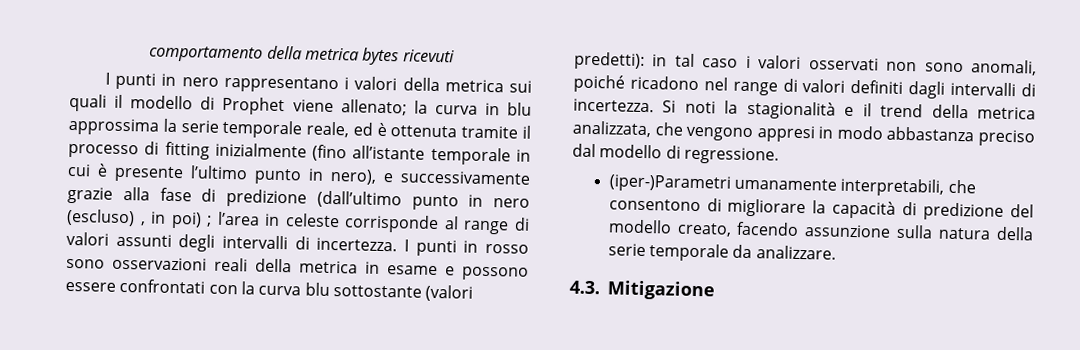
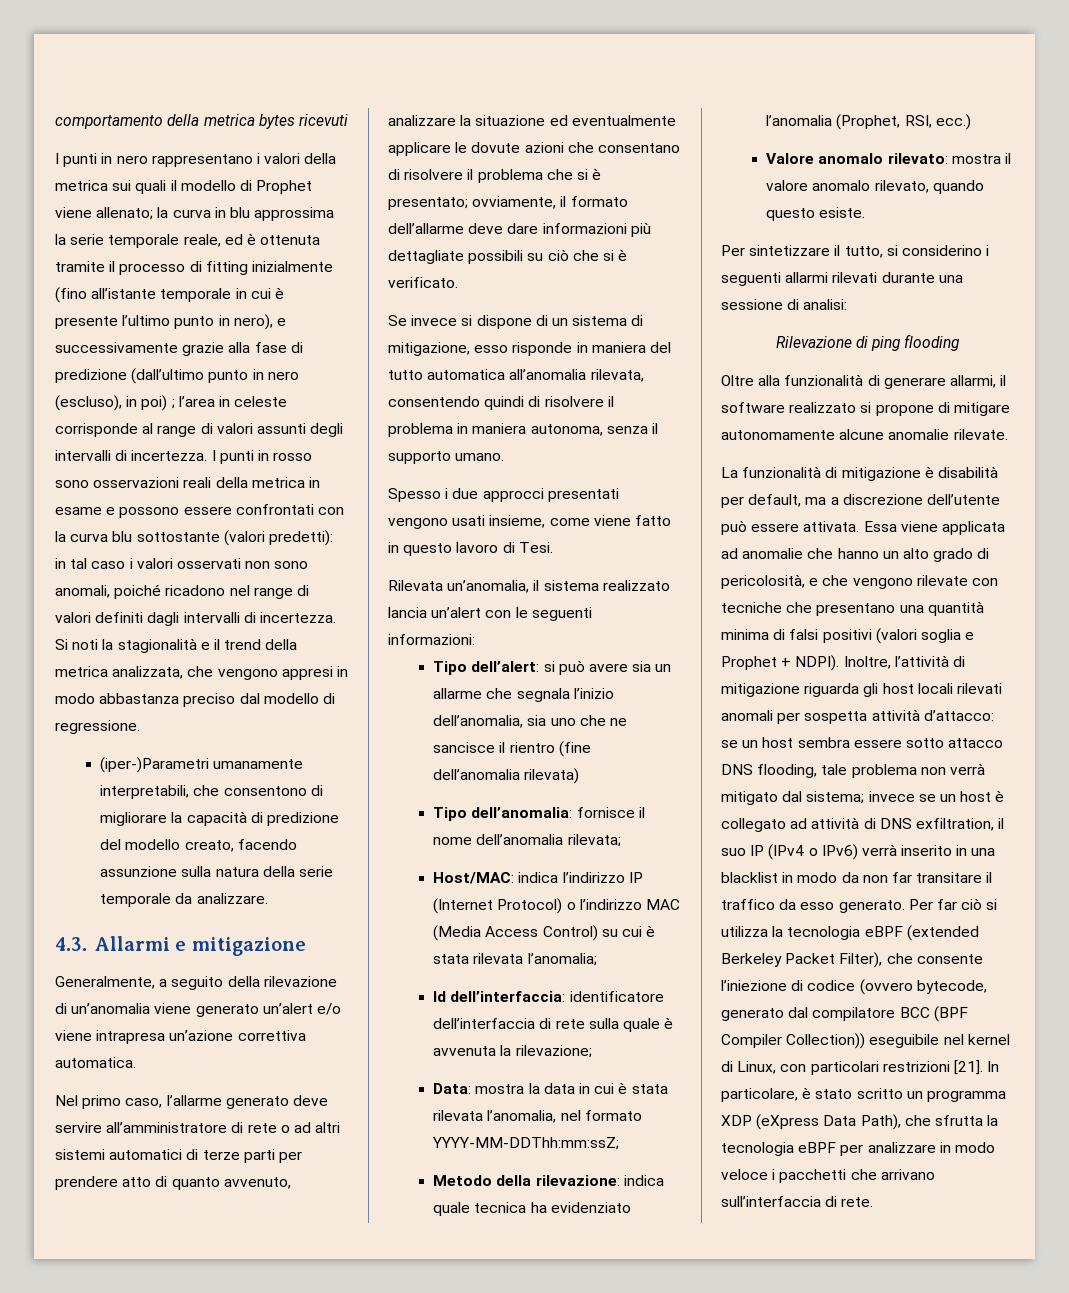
- la curva in blu approssima la serie temporale reale, ed è ottenuta tramite il processo di fitting inizialmente (fino all’istante temporale in cui è presente l’ultimo punto in nero), e successivamente grazie alla fase di predizione (dall’ultimo punto in nero (escluso) , in poi) ;
+ la curva in blu approssima la serie temporale reale, ed è ottenuta tramite il processo di fitting inizialmente (fino all’istante temporale in cui è presente l’ultimo punto in nero), e successivamente grazie alla fase di predizione (dall’ultimo punto in nero (escluso), in poi) ;
- 4.3. Mitigazione
+ 4.3. Allarmi e mitigazione
+ Generalmente, a seguito della rilevazione di un’anomalia viene generato un’alert e/o viene intrapresa un’azione correttiva automatica.
+ Nel primo caso, l’allarme generato deve servire all’amministratore di rete o ad altri sistemi automatici di terze parti per prendere atto di quanto avvenuto, analizzare la situazione ed eventualmente applicare le dovute azioni che consentano di risolvere il problema che si è presentato; ovviamente, il formato dell’allarme deve dare informazioni più dettagliate possibili su ciò che si è verificato.
+ Se invece si dispone di un sistema di mitigazione, esso risponde in maniera del tutto automatica all’anomalia rilevata, consentendo quindi di risolvere il problema in maniera autonoma, senza il supporto umano.
+ Spesso i due approcci presentati vengono usati insieme, come viene fatto in questo lavoro di Tesi.
+ Rilevata un’anomalia, il sistema realizzato lancia un’alert con le seguenti informazioni:
+ Tipo dell’alert: si può avere sia un allarme che segnala l’inizio dell’anomalia, sia uno che ne sancisce il rientro (fine dell’anomalia rilevata)
+ Tipo dell’anomalia: fornisce il nome dell’anomalia rilevata;
+ Host/MAC: indica l’indirizzo IP (Internet Protocol) o l’indirizzo MAC (Media Access Control) su cui è stata rilevata l’anomalia;
+ Id dell’interfaccia: identificatore dell’interfaccia di rete sulla quale è avvenuta la rilevazione;
+ Data: mostra la data in cui è stata rilevata l’anomalia, nel formato YYYY-MM-DDThh:mm:ssZ;
+ Metodo della rilevazione: indica quale tecnica ha evidenziato l’anomalia (Prophet, RSI, ecc.)
+ Valore anomalo rilevato: mostra il valore anomalo rilevato, quando questo esiste.
+ Per sintetizzare il tutto, si considerino i seguenti allarmi rilevati durante una sessione di analisi:
+ Rilevazione di ping flooding
+ Oltre alla funzionalità di generare allarmi, il software realizzato si propone di mitigare autonomamente alcune anomalie rilevate.
+ La funzionalità di mitigazione è disabilità per default, ma a discrezione dell’utente può essere attivata. Essa viene applicata ad anomalie che hanno un alto grado di pericolosità, e che vengono rilevate con tecniche che presentano una quantità minima di falsi positivi (valori soglia e Prophet + NDPI). Inoltre, l’attività di mitigazione riguarda gli host locali rilevati anomali per sospetta attività d’attacco: se un host sembra essere sotto attacco DNS flooding, tale problema non verrà mitigato dal sistema; invece se un host è collegato ad attività di DNS exfiltration, il suo IP (IPv4 o IPv6) verrà inserito in una blacklist in modo da non far transitare il traffico da esso generato. Per far ciò si utilizza la tecnologia eBPF (extended Berkeley Packet Filter), che consente l’iniezione di codice (ovvero bytecode, generato dal compilatore BCC (BPF Compiler Collection)) eseguibile nel kernel di Linux, con particolari restrizioni [21]. In particolare, è stato scritto un programma XDP (eXpress Data Path), che sfrutta la tecnologia eBPF per analizzare in modo veloce i pacchetti che arrivano sull’interfaccia di rete.

